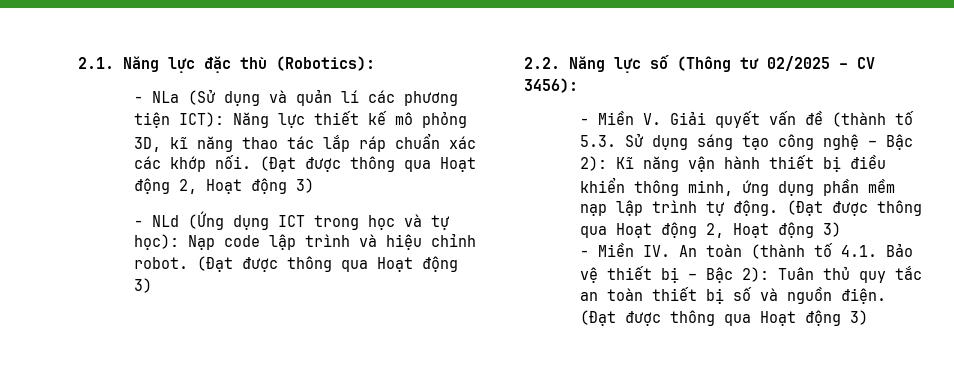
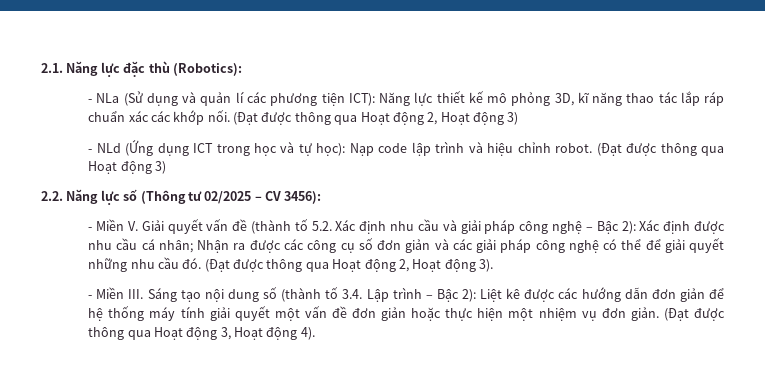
- - Miền V. Giải quyết vấn đề (thành tố 5.3. Sử dụng sáng tạo công nghệ – Bậc 2): Kĩ năng vận hành thiết bị điều khiển thông minh, ứng dụng phần mềm nạp lập trình tự động. (Đạt được thông qua Hoạt động 2, Hoạt động 3)
- - Miền IV. An toàn (thành tố 4.1. Bảo vệ thiết bị – Bậc 2): Tuân thủ quy tắc an toàn thiết bị số và nguồn điện. (Đạt được thông qua Hoạt động 3)
+ - Miền V. Giải quyết vấn đề (thành tố 5.2. Xác định nhu cầu và giải pháp công nghệ – Bậc 2): Xác định được nhu cầu cá nhân; Nhận ra được các công cụ số đơn giản và các giải pháp công nghệ có thể để giải quyết những nhu cầu đó. (Đạt được thông qua Hoạt động 2, Hoạt động 3).
+ - Miền III. Sáng tạo nội dung số (thành tố 3.4. Lập trình – Bậc 2): Liệt kê được các hướng dẫn đơn giản để hệ thống máy tính giải quyết một vấn đề đơn giản hoặc thực hiện một nhiệm vụ đơn giản. (Đạt được thông qua Hoạt động 3, Hoạt động 4).

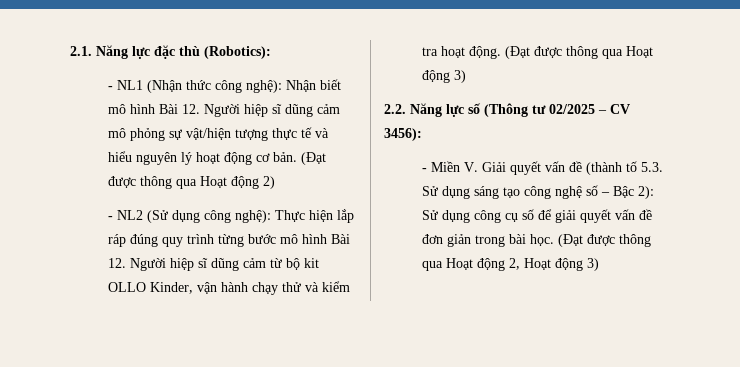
- - NLa (Sử dụng và quản lí các phương tiện ICT): Năng lực thiết kế mô phỏng 3D, kĩ năng thao tác lắp ráp chuẩn xác các khớp nối. (Đạt được thông qua Hoạt động 2, Hoạt động 3)
- - NLd (Ứng dụng ICT trong học và tự học): Nạp code lập trình và hiệu chỉnh robot.
+ - NL1 (Nhận thức công nghệ): Nhận biết mô hình Bài 12. Người hiệp sĩ dũng cảm mô phỏng sự vật/hiện tượng thực tế và hiểu nguyên lý hoạt động cơ bản. (Đạt được thông qua Hoạt động 2)
+ - NL2 (Sử dụng công nghệ): Thực hiện lắp ráp đúng quy trình từng bước mô hình Bài 12. Người hiệp sĩ dũng cảm từ bộ kit OLLO Kinder, vận hành chạy thử và kiểm tra hoạt động.
- - Miền V. Giải quyết vấn đề (thành tố 5.2. Xác định nhu cầu và giải pháp công nghệ – Bậc 2): Xác định được nhu cầu cá nhân; Nhận ra được các công cụ số đơn giản và các giải pháp công nghệ có thể để giải quyết những nhu cầu đó. (Đạt được thông qua Hoạt động 2, Hoạt động 3).
- - Miền III. Sáng tạo nội dung số (thành tố 3.4. Lập trình – Bậc 2): Liệt kê được các hướng dẫn đơn giản để hệ thống máy tính giải quyết một vấn đề đơn giản hoặc thực hiện một nhiệm vụ đơn giản. (Đạt được thông qua Hoạt động 3, Hoạt động 4).
+ - Miền V. Giải quyết vấn đề (thành tố 5.3. Sử dụng sáng tạo công nghệ số – Bậc 2): Sử dụng công cụ số để giải quyết vấn đề đơn giản trong bài học. (Đạt được thông qua Hoạt động 2, Hoạt động 3)

